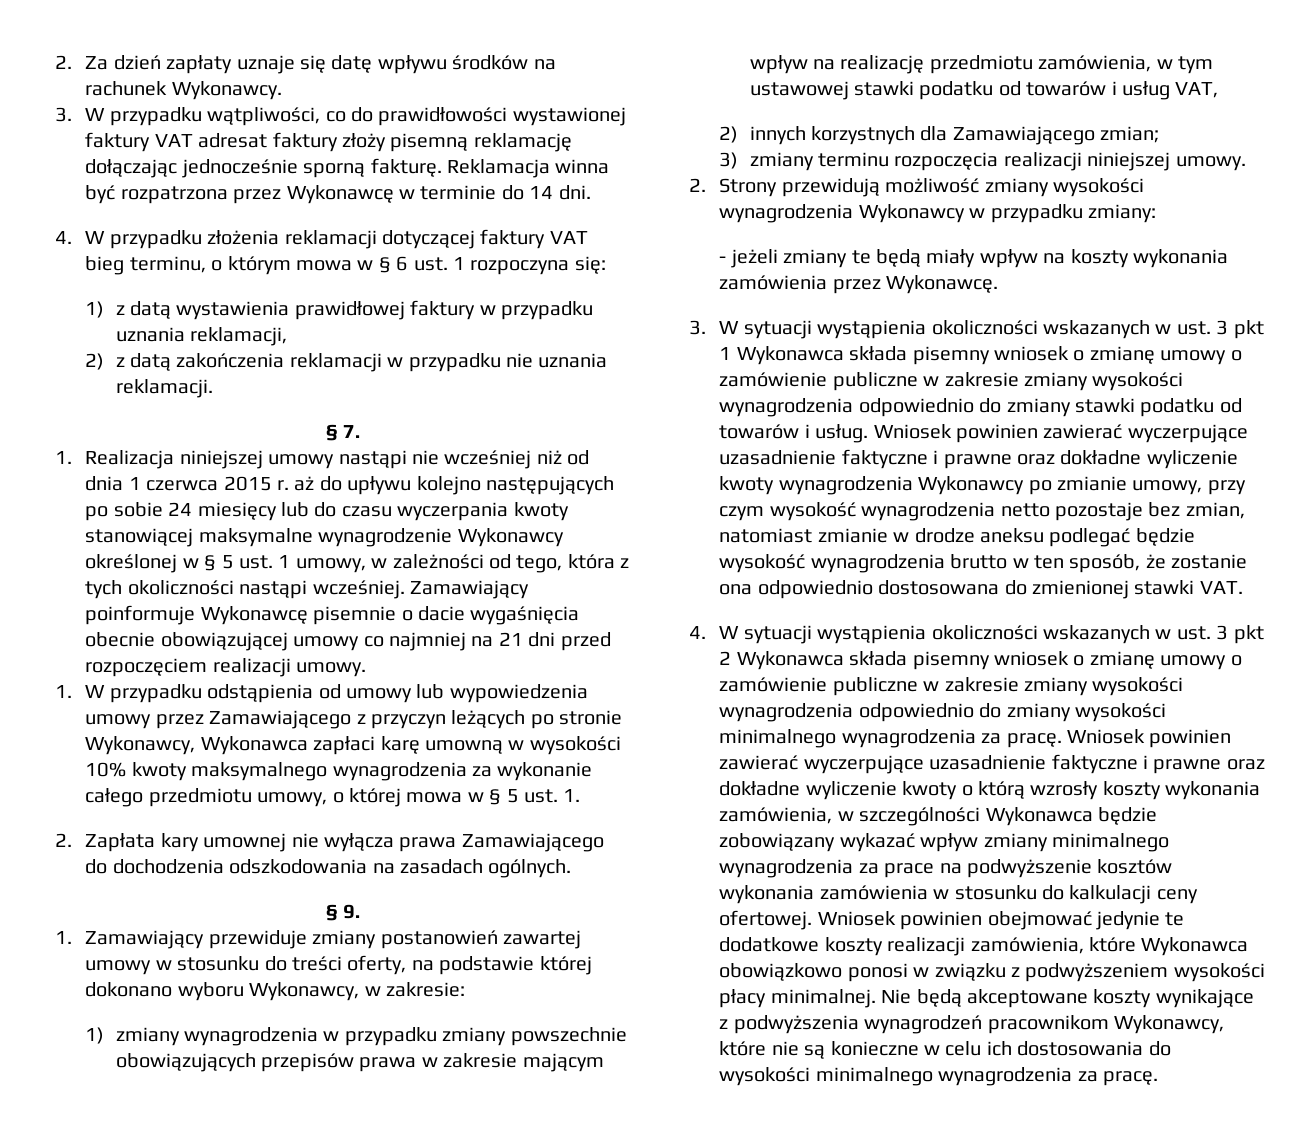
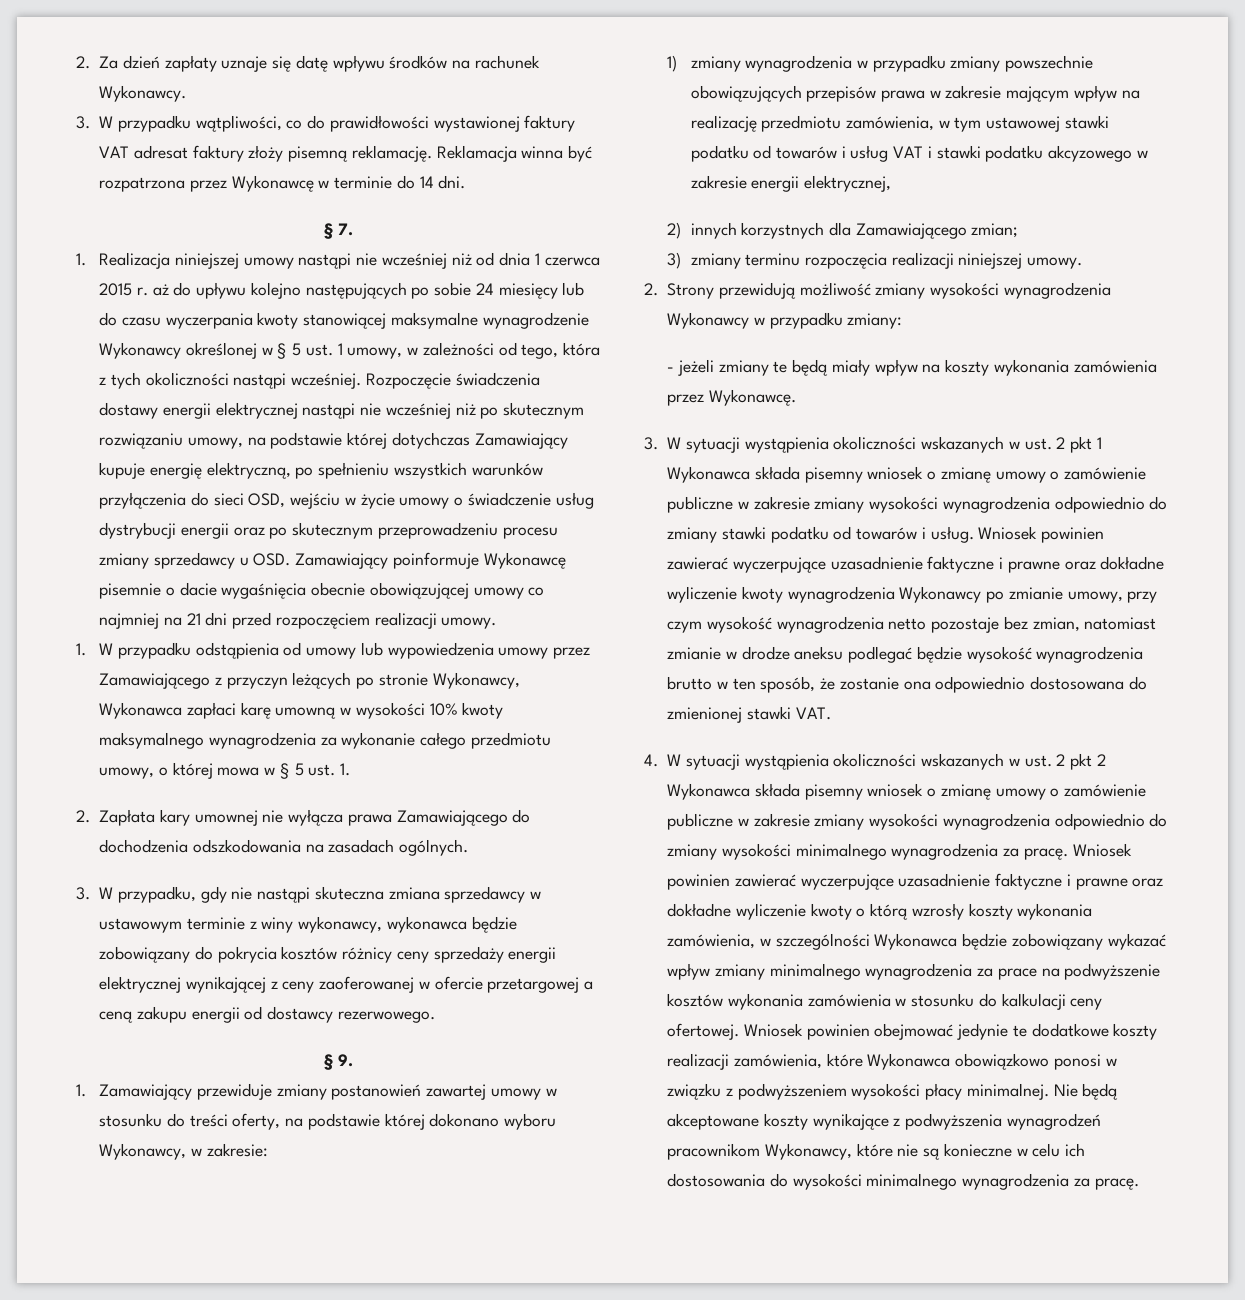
- 3. W przypadku wątpliwości, co do prawidłowości wystawionej faktury VAT adresat faktury złoży pisemną reklamację dołączając jednocześnie sporną fakturę.
+ 3. W przypadku wątpliwości, co do prawidłowości wystawionej faktury VAT adresat faktury złoży pisemną reklamację.
- 4. W przypadku złożenia reklamacji dotyczącej faktury VAT bieg terminu, o którym mowa w § 6 ust. 1 rozpoczyna się:
- 1) z datą wystawienia prawidłowej faktury w przypadku uznania reklamacji,
- 2) z datą zakończenia reklamacji w przypadku nie uznania reklamacji.
- Zamawiający poinformuje Wykonawcę pisemnie o dacie wygaśnięcia obecnie obowiązującej umowy co najmniej na 21 dni przed rozpoczęciem realizacji umowy.
+ Rozpoczęcie świadczenia dostawy energii elektrycznej nastąpi nie wcześniej niż po skutecznym rozwiązaniu umowy, na podstawie której dotychczas Zamawiający kupuje energię elektryczną, po spełnieniu wszystkich warunków przyłączenia do sieci OSD, wejściu w życie umowy o świadczenie usług dystrybucji energii oraz po skutecznym przeprowadzeniu procesu zmiany sprzedawcy u OSD. Zamawiający poinformuje Wykonawcę pisemnie o dacie wygaśnięcia obecnie obowiązującej umowy co najmniej na 21 dni przed rozpoczęciem realizacji umowy.
+ 3. W przypadku, gdy nie nastąpi skuteczna zmiana sprzedawcy w ustawowym terminie z winy wykonawcy, wykonawca będzie zobowiązany do pokrycia kosztów różnicy ceny sprzedaży energii elektrycznej wynikającej z ceny zaoferowanej w ofercie przetargowej a ceną zakupu energii od dostawcy rezerwowego.
- 1) zmiany wynagrodzenia w przypadku zmiany powszechnie obowiązujących przepisów prawa w zakresie mającym wpływ na realizację przedmiotu zamówienia, w tym ustawowej stawki podatku od towarów i usług VAT,
+ 1) zmiany wynagrodzenia w przypadku zmiany powszechnie obowiązujących przepisów prawa w zakresie mającym wpływ na realizację przedmiotu zamówienia, w tym ustawowej stawki podatku od towarów i usług VAT i stawki podatku akcyzowego w zakresie energii elektrycznej,
- 3. W sytuacji wystąpienia okoliczności wskazanych w ust. 3 pkt 1 Wykonawca składa pisemny wniosek o zmianę umowy o zamówienie publiczne w zakresie zmiany wysokości wynagrodzenia odpowiednio do zmiany stawki podatku od towarów i usług.
+ 3. W sytuacji wystąpienia okoliczności wskazanych w ust. 2 pkt 1 Wykonawca składa pisemny wniosek o zmianę umowy o zamówienie publiczne w zakresie zmiany wysokości wynagrodzenia odpowiednio do zmiany stawki podatku od towarów i usług.
- 4. W sytuacji wystąpienia okoliczności wskazanych w ust. 3 pkt 2 Wykonawca składa pisemny wniosek o zmianę umowy o zamówienie publiczne w zakresie zmiany wysokości wynagrodzenia odpowiednio do zmiany wysokości minimalnego wynagrodzenia za pracę.
+ 4. W sytuacji wystąpienia okoliczności wskazanych w ust. 2 pkt 2 Wykonawca składa pisemny wniosek o zmianę umowy o zamówienie publiczne w zakresie zmiany wysokości wynagrodzenia odpowiednio do zmiany wysokości minimalnego wynagrodzenia za pracę.

